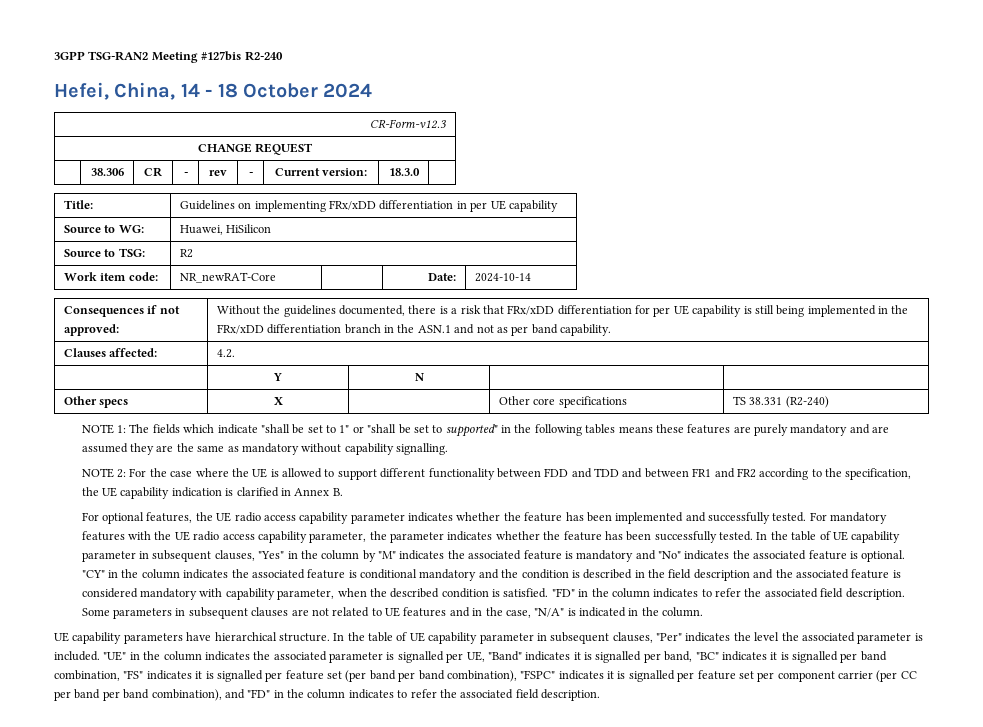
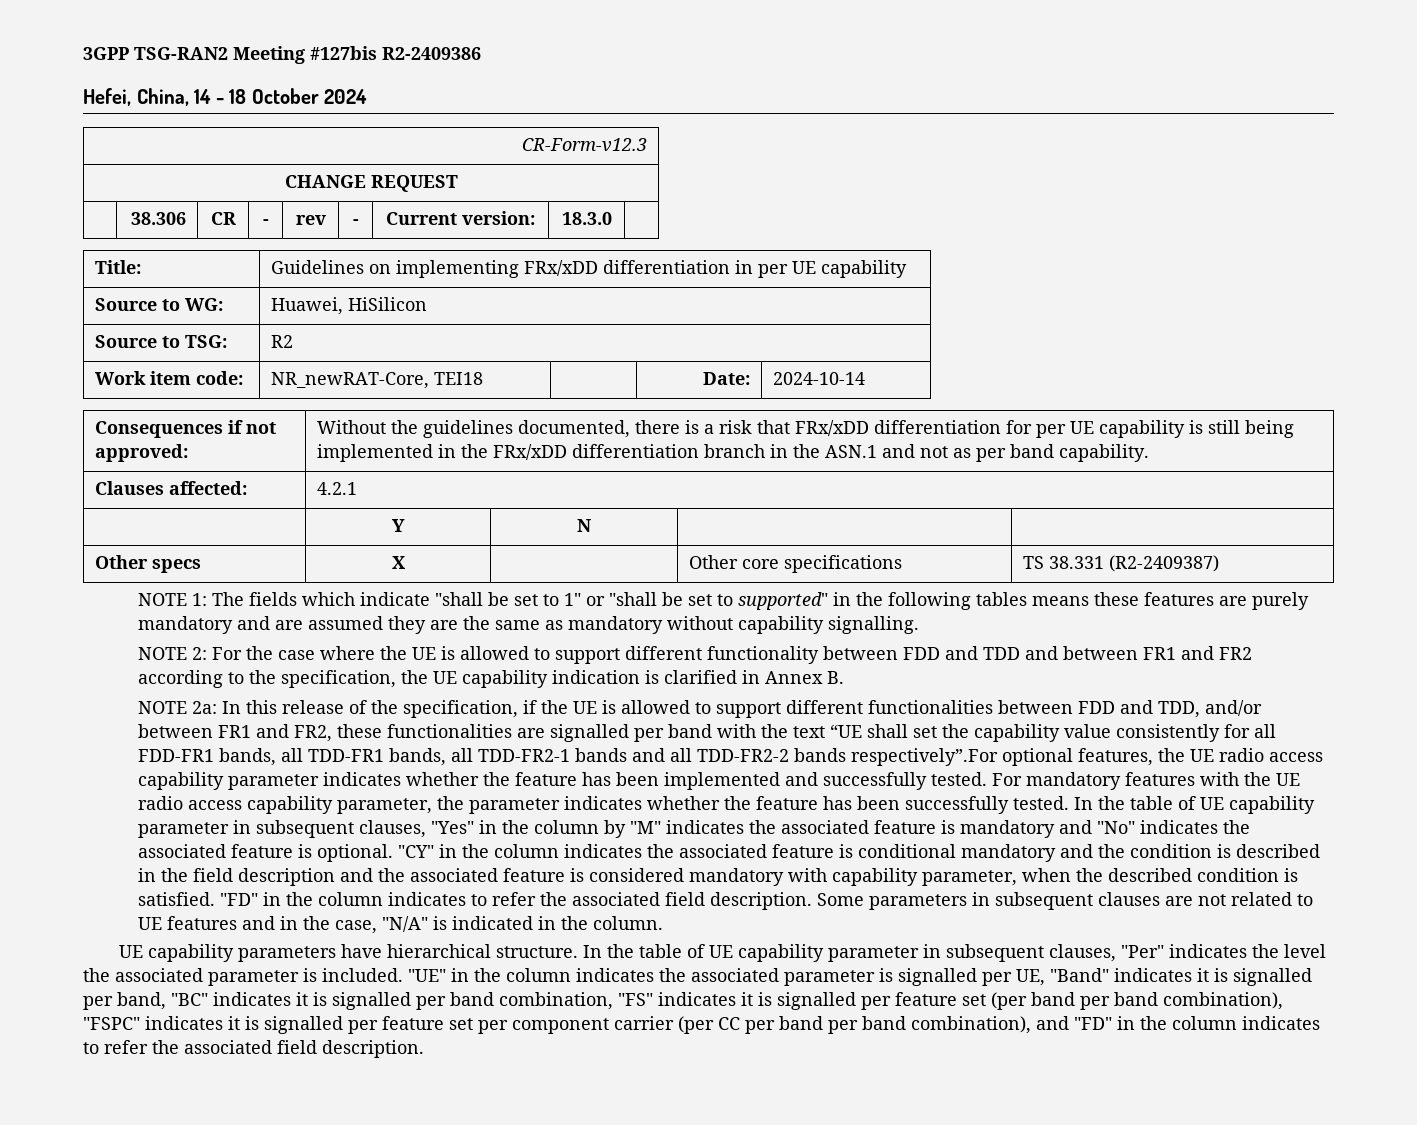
- 3GPP TSG-RAN2 Meeting #127bis R2-240
+ 3GPP TSG-RAN2 Meeting #127bis R2-2409386
- Work item code: | NR_newRAT-Core | | Date: | 2024-10-14
+ Work item code: | NR_newRAT-Core, TEI18 | | Date: | 2024-10-14
- Clauses affected: | 4.2.
+ Clauses affected: | 4.2.1
- Other specs | X | | Other core specifications | TS 38.331 (R2-240)
+ Other specs | X | | Other core specifications | TS 38.331 (R2-2409387)
- For optional features, the UE radio access capability parameter indicates whether the feature has been implemented and successfully tested.
+ NOTE 2a: In this release of the specification, if the UE is allowed to support different functionalities between FDD and TDD, and/or between FR1 and FR2, these functionalities are signalled per band with the text “UE shall set the capability value consistently for all FDD-FR1 bands, all TDD-FR1 bands, all TDD-FR2-1 bands and all TDD-FR2-2 bands respectively”.For optional features, the UE radio access capability parameter indicates whether the feature has been implemented and successfully tested.

